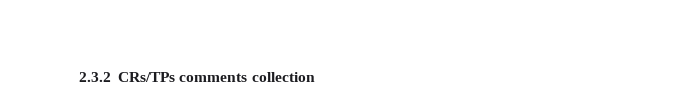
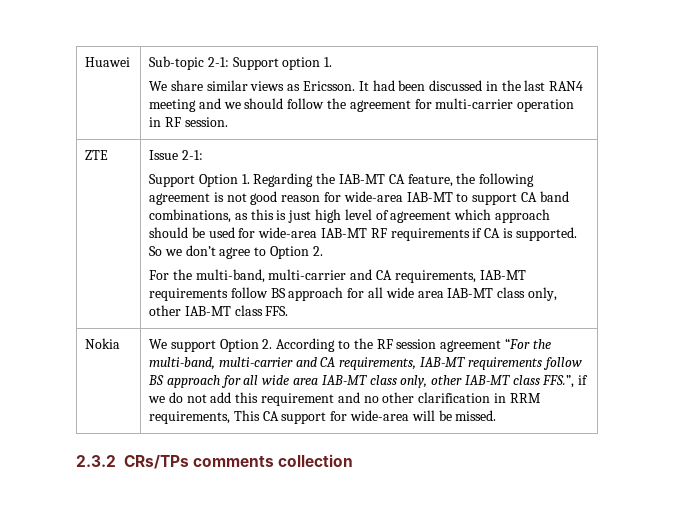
+ Huawei | Sub-topic 2-1: Support option 1.
+ We share similar views as Ericsson. It had been discussed in the last RAN4 meeting and we should follow the agreement for multi-carrier operation in RF session.
+ ZTE | Issue 2-1:
+ Support Option 1. Regarding the IAB-MT CA feature, the following agreement is not good reason for wide-area IAB-MT to support CA band combinations, as this is just high level of agreement which approach should be used for wide-area IAB-MT RF requirements if CA is supported. So we don’t agree to Option 2.
+ For the multi-band, multi-carrier and CA requirements, IAB-MT requirements follow BS approach for all wide area IAB-MT class only, other IAB-MT class FFS.
+ Nokia | We support Option 2. According to the RF session agreement “For the multi-band, multi-carrier and CA requirements, IAB-MT requirements follow BS approach for all wide area IAB-MT class only, other IAB-MT class FFS.”, if we do not add this requirement and no other clarification in RRM requirements, This CA support for wide-area will be missed.

